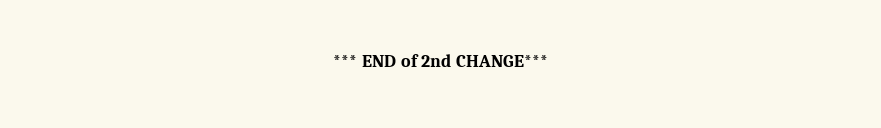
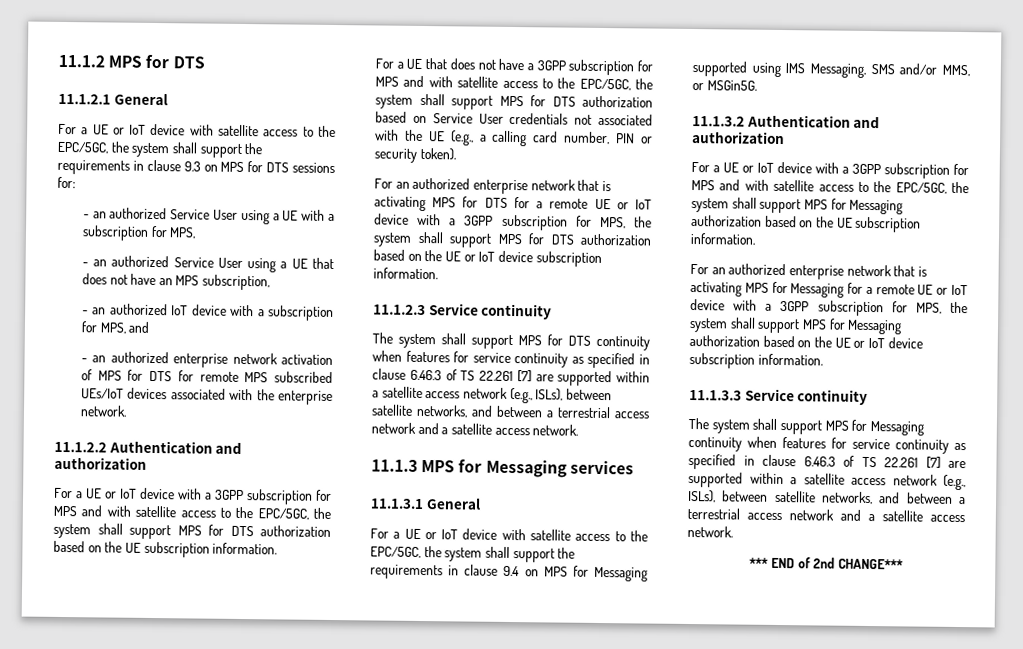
+ 11.1.2 MPS for DTS
+ 11.1.2.1 General
+ For a UE or IoT device with satellite access to the EPC/5GC, the system shall support the requirements in clause 9.3 on MPS for DTS sessions for:
+ - an authorized Service User using a UE with a subscription for MPS,
+ - an authorized Service User using a UE that does not have an MPS subscription,
+ - an authorized IoT device with a subscription for MPS, and
+ - an authorized enterprise network activation of MPS for DTS for remote MPS subscribed UEs/IoT devices associated with the enterprise network.
+ 11.1.2.2 Authentication and authorization
+ For a UE or IoT device with a 3GPP subscription for MPS and with satellite access to the EPC/5GC, the system shall support MPS for DTS authorization based on the UE subscription information.
+ For a UE that does not have a 3GPP subscription for MPS and with satellite access to the EPC/5GC, the system shall support MPS for DTS authorization based on Service User credentials not associated with the UE (e.g., a calling card number, PIN or security token).
+ For an authorized enterprise network that is activating MPS for DTS for a remote UE or IoT device with a 3GPP subscription for MPS, the system shall support MPS for DTS authorization based on the UE or IoT device subscription information.
+ 11.1.2.3 Service continuity
+ The system shall support MPS for DTS continuity when features for service continuity as specified in clause 6.46.3 of TS 22.261 [7] are supported within a satellite access network (e.g., ISLs), between satellite networks, and between a terrestrial access network and a satellite access network.
+ 11.1.3 MPS for Messaging services
+ 11.1.3.1 General
+ For a UE or IoT device with satellite access to the EPC/5GC, the system shall support the requirements in clause 9.4 on MPS for Messaging supported using IMS Messaging, SMS and/or MMS, or MSGin5G.
+ 11.1.3.2 Authentication and authorization
+ For a UE or IoT device with a 3GPP subscription for MPS and with satellite access to the EPC/5GC, the system shall support MPS for Messaging authorization based on the UE subscription information.
+ For an authorized enterprise network that is activating MPS for Messaging for a remote UE or IoT device with a 3GPP subscription for MPS, the system shall support MPS for Messaging authorization based on the UE or IoT device subscription information.
+ 11.1.3.3 Service continuity
+ The system shall support MPS for Messaging continuity when features for service continuity as specified in clause 6.46.3 of TS 22.261 [7] are supported within a satellite access network (e.g., ISLs), between satellite networks, and between a terrestrial access network and a satellite access network.

